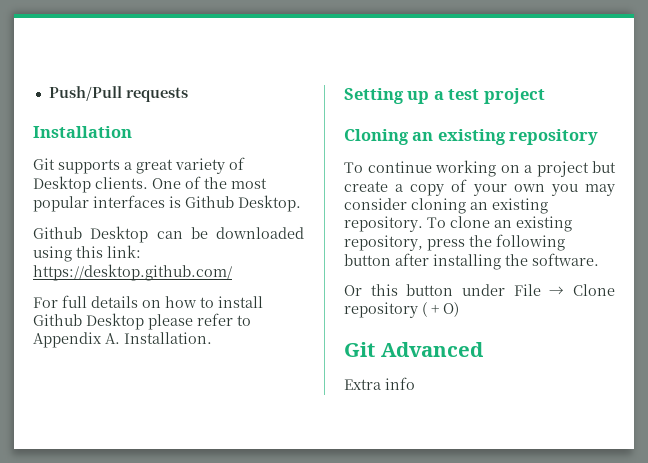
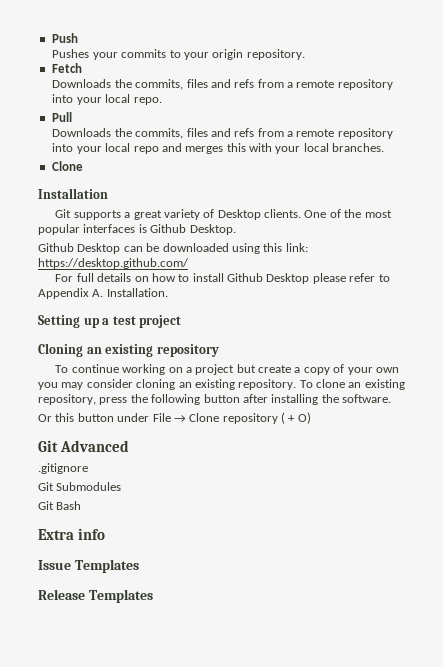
- Push/Pull requests
+ Push
+ Pushes your commits to your origin repository.
+ Fetch
+ Downloads the commits, files and refs from a remote repository into your local repo.
+ Pull
+ Downloads the commits, files and refs from a remote repository into your local repo and merges this with your local branches.
+ Clone
+ .gitignore
+ Git Submodules
+ Git Bash
  Extra info
+ Issue Templates
+ Release Templates

